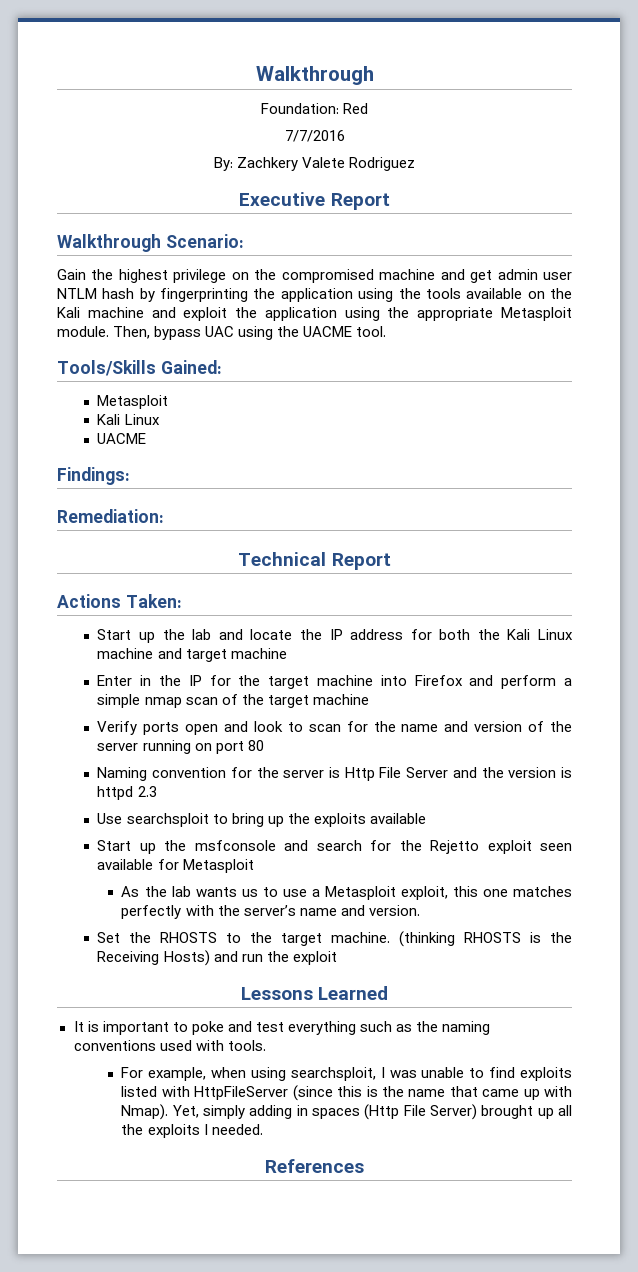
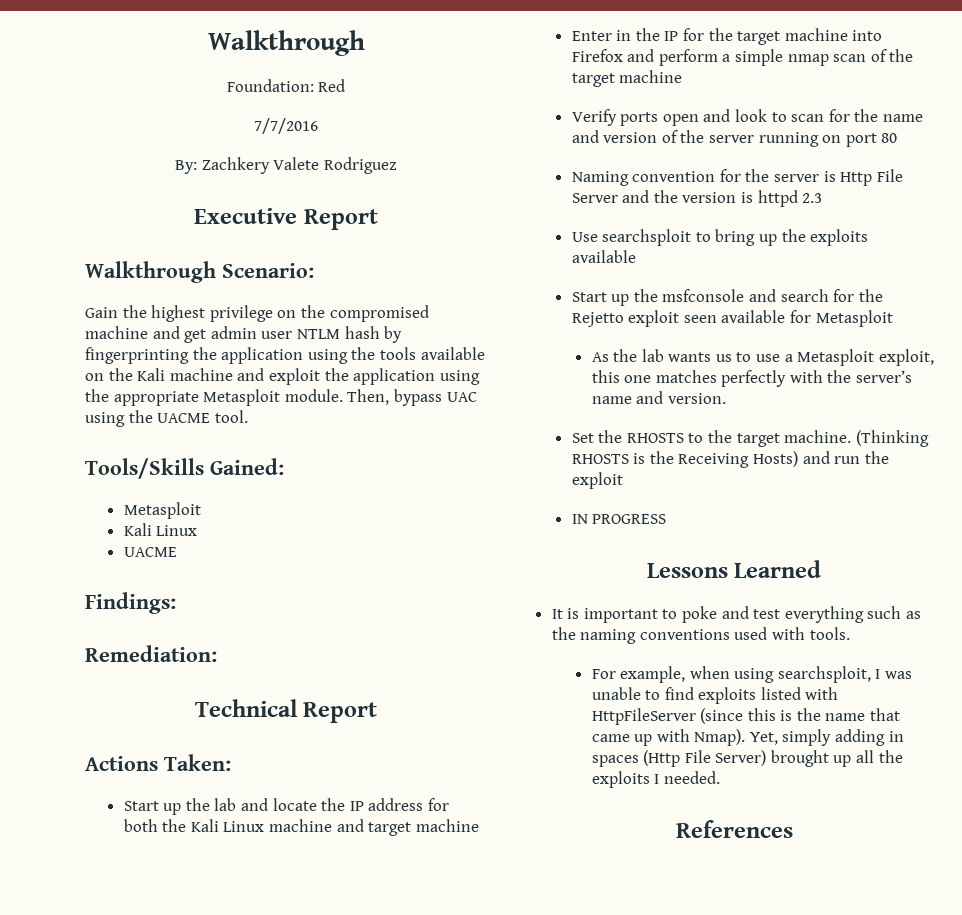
- (thinking RHOSTS is the Receiving Hosts) and run the exploit
+ (Thinking RHOSTS is the Receiving Hosts) and run the exploit
+ IN PROGRESS

